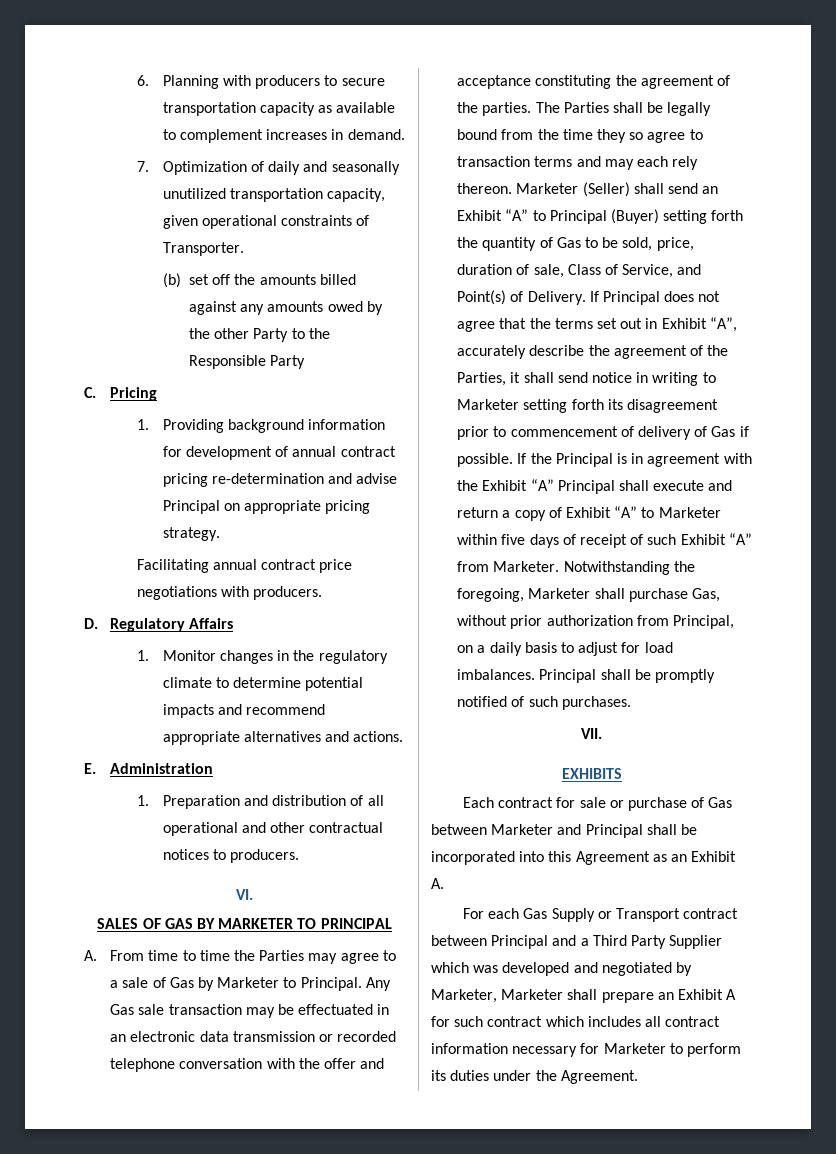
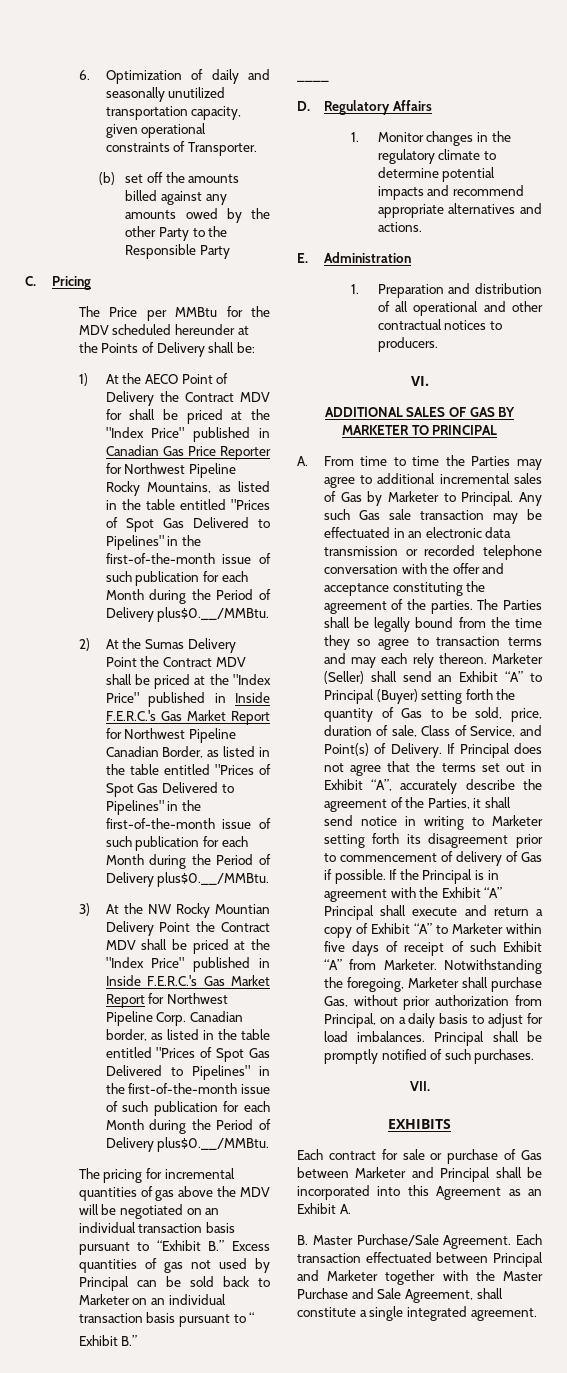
- 6. Planning with producers to secure transportation capacity as available to complement increases in demand.
- 7. Optimization of daily and seasonally unutilized transportation capacity, given operational constraints of Transporter.
+ 6. Optimization of daily and seasonally unutilized transportation capacity, given operational constraints of Transporter.
- 1. Providing background information for development of annual contract pricing re-determination and advise Principal on appropriate pricing strategy.
- Facilitating annual contract price negotiations with producers.
+ The Price per MMBtu for the MDV scheduled hereunder at the Points of Delivery shall be:
+ 1) At the AECO Point of Delivery the Contract MDV for shall be priced at the "Index Price" published in Canadian Gas Price Reporter for Northwest Pipeline Rocky Mountains, as listed in the table entitled "Prices of Spot Gas Delivered to Pipelines" in the first-of-the-month issue of such publication for each Month during the Period of Delivery plus$0.__/MMBtu.
+ 2) At the Sumas Delivery Point the Contract MDV shall be priced at the "Index Price" published in Inside F.E.R.C.'s Gas Market Report for Northwest Pipeline Canadian Border, as listed in the table entitled "Prices of Spot Gas Delivered to Pipelines" in the first-of-the-month issue of such publication for each Month during the Period of Delivery plus$0.__/MMBtu.
+ 3) At the NW Rocky Mountian Delivery Point the Contract MDV shall be priced at the "Index Price" published in Inside F.E.R.C.'s Gas Market Report for Northwest Pipeline Corp. Canadian border, as listed in the table entitled "Prices of Spot Gas Delivered to Pipelines" in the first-of-the-month issue of such publication for each Month during the Period of Delivery plus$0.__/MMBtu.
+ The pricing for incremental quantities of gas above the MDV will be negotiated on an individual transaction basis pursuant to “Exhibit B.” Excess quantities of gas not used by Principal can be sold back to Marketer on an individual transaction basis pursuant to “
+ Exhibit B.”
+ ____
- SALES OF GAS BY MARKETER TO PRINCIPAL
+ ADDITIONAL SALES OF GAS BY MARKETER TO PRINCIPAL
- A. From time to time the Parties may agree to a sale of Gas by Marketer to Principal.
+ A. From time to time the Parties may agree to additional incremental sales of Gas by Marketer to Principal.
- Any Gas sale transaction may be effectuated in an electronic data transmission or recorded telephone conversation with the offer and acceptance constituting the agreement of the parties.
+ Any such Gas sale transaction may be effectuated in an electronic data transmission or recorded telephone conversation with the offer and acceptance constituting the agreement of the parties.
- For each Gas Supply or Transport contract between Principal and a Third Party Supplier which was developed and negotiated by Marketer, Marketer shall prepare an Exhibit A for such contract which includes all contract information necessary for Marketer to perform its duties under the Agreement.
+ B. Master Purchase/Sale Agreement. Each transaction effectuated between Principal and Marketer together with the Master Purchase and Sale Agreement, shall constitute a single integrated agreement.

